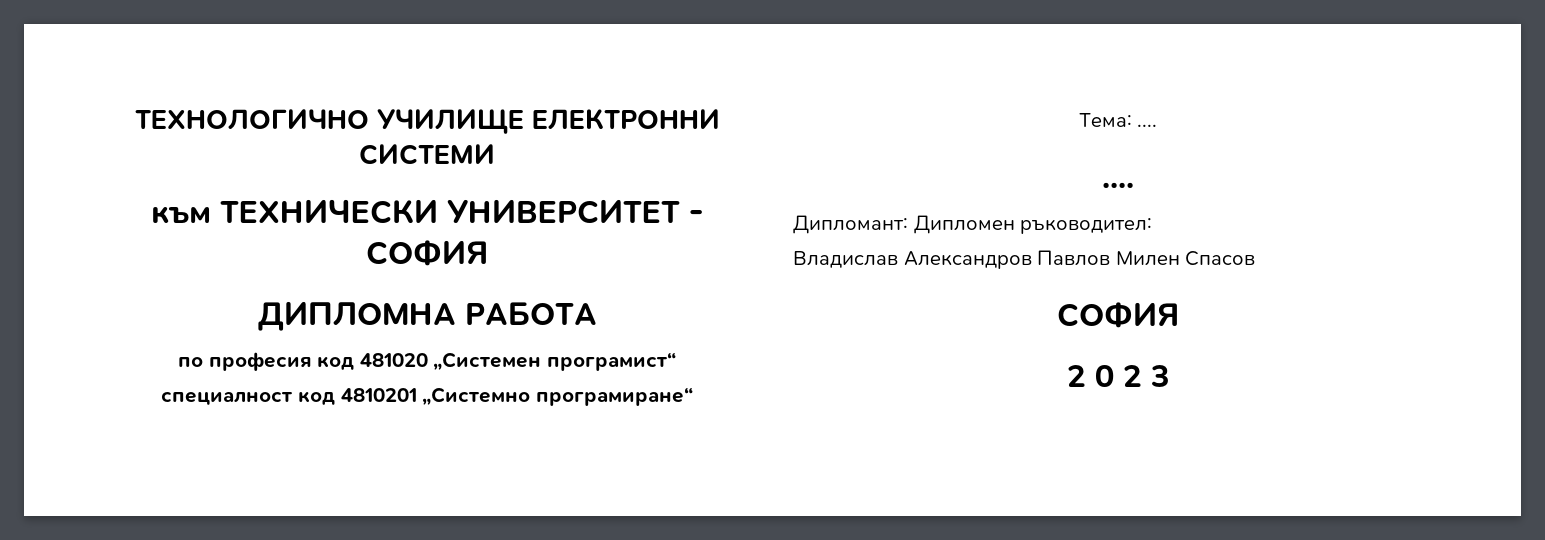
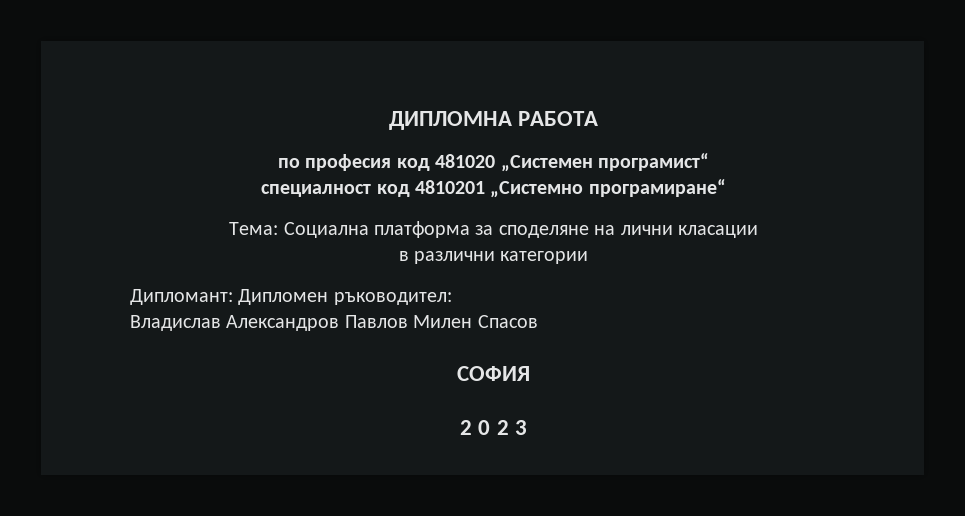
- TЕХНОЛОГИЧНО УЧИЛИЩЕ ЕЛЕКТРОННИ СИСТЕМИ
- към ТЕХНИЧЕСКИ УНИВЕРСИТЕТ - СОФИЯ
- Тема: ....
- ....
+ Тема: Социална платформа за споделяне на лични класации
+ в различни категории

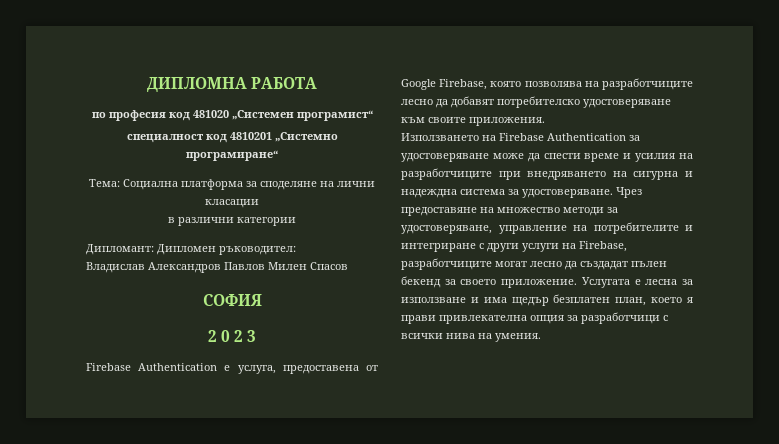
+ Firebase Authentication е услуга, предоставена от Google Firebase, която позволява на разработчиците лесно да добавят потребителско удостоверяване към своите приложения.
+ Използването на Firebase Authentication за удостоверяване може да спести време и усилия на разработчиците при внедряването на сигурна и надеждна система за удостоверяване. Чрез предоставяне на множество методи за удостоверяване, управление на потребителите и интегриране с други услуги на Firebase, разработчиците могат лесно да създадат пълен бекенд за своето приложение. Услугата е лесна за използване и има щедър безплатен план, което я прави привлекателна опция за разработчици с всички нива на умения.

